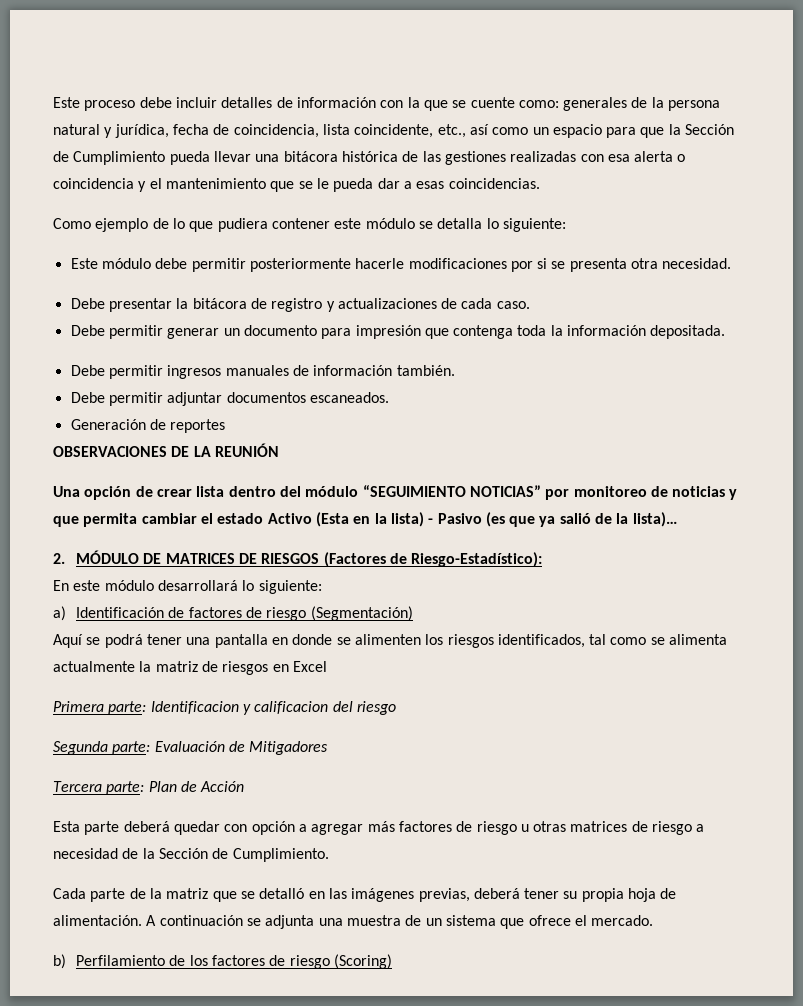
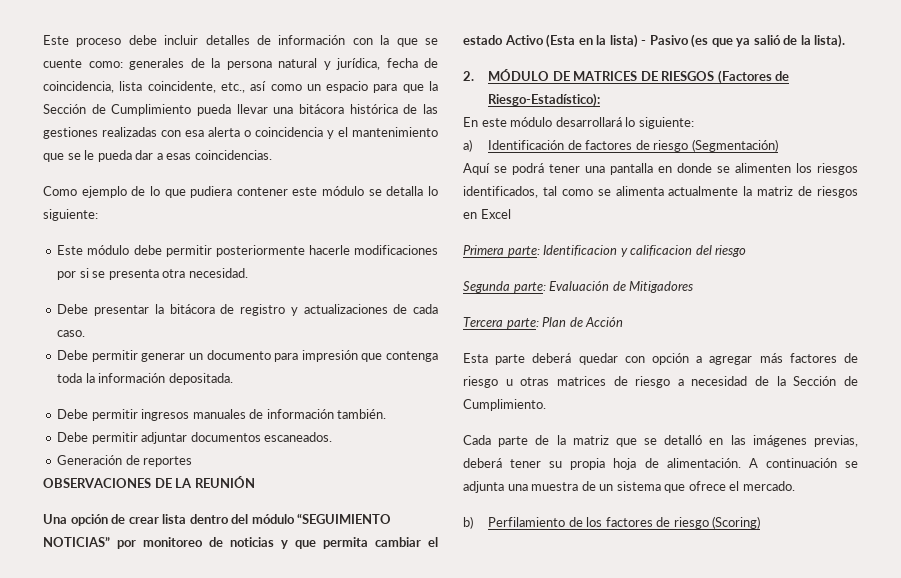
- Una opción de crear lista dentro del módulo “SEGUIMIENTO NOTICIAS” por monitoreo de noticias y que permita cambiar el estado Activo (Esta en la lista) - Pasivo (es que ya salió de la lista)…
+ Una opción de crear lista dentro del módulo “SEGUIMIENTO NOTICIAS” por monitoreo de noticias y que permita cambiar el estado Activo (Esta en la lista) - Pasivo (es que ya salió de la lista).

